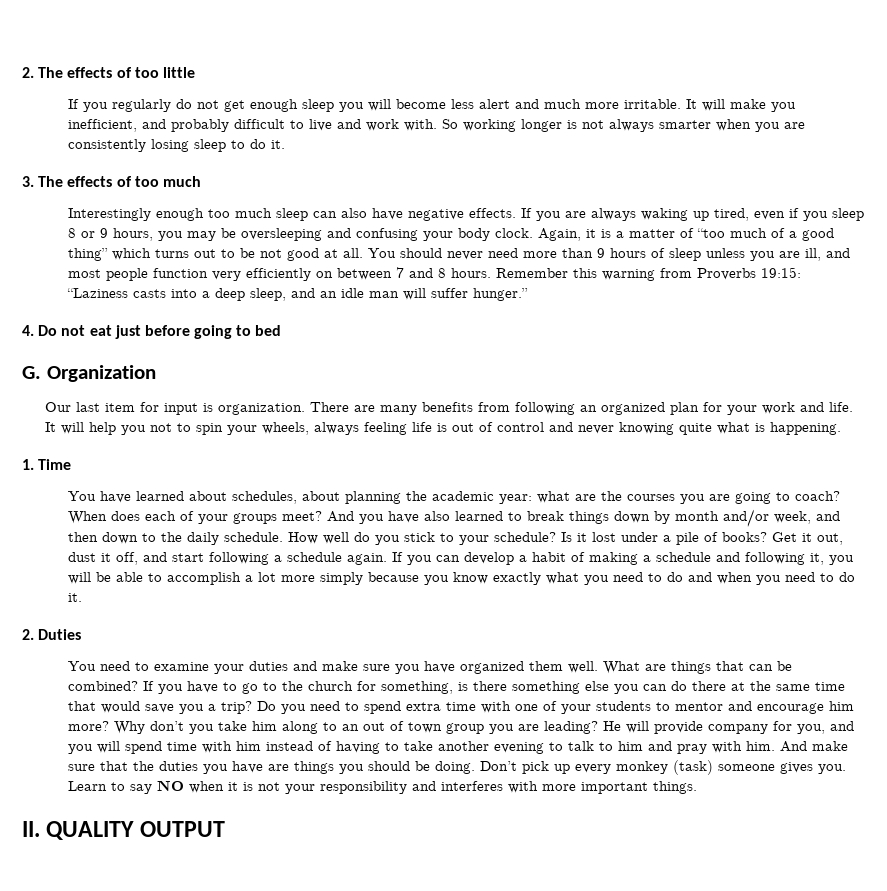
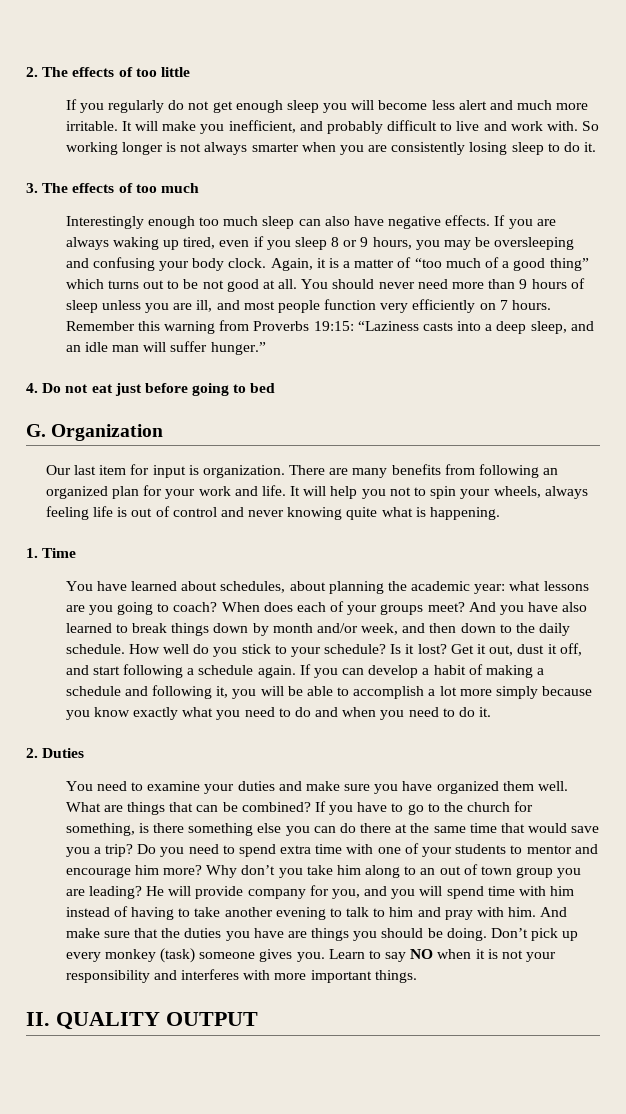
- You should never need more than 9 hours of sleep unless you are ill, and most people function very efficiently on between 7 and 8 hours.
+ You should never need more than 9 hours of sleep unless you are ill, and most people function very efficiently on 7 hours.
- You have learned about schedules, about planning the academic year: what are the courses you are going to coach?
+ You have learned about schedules, about planning the academic year: what lessons are you going to coach?
- Is it lost under a pile of books?
+ Is it lost?

